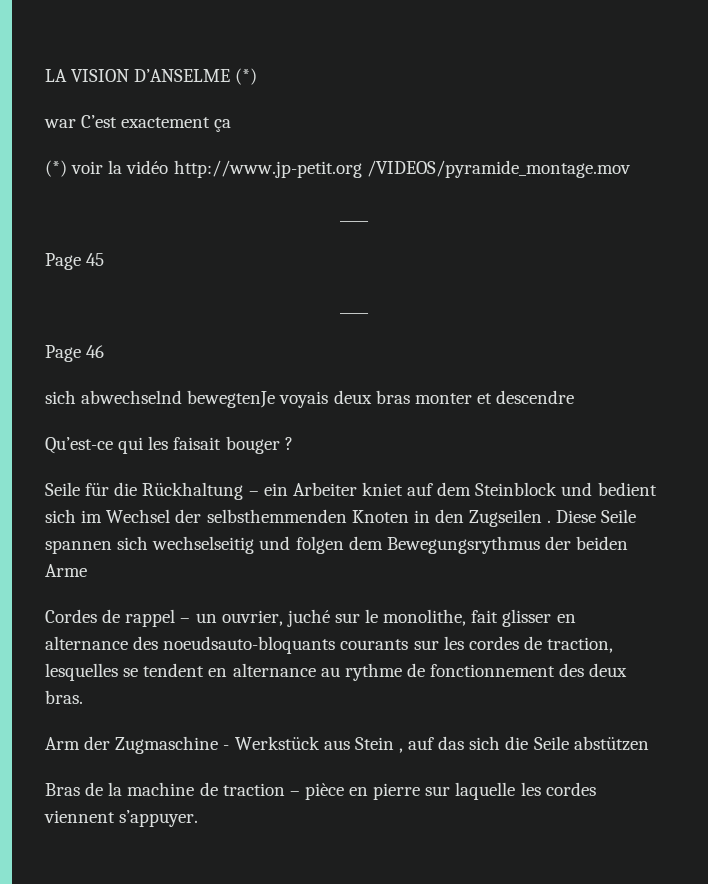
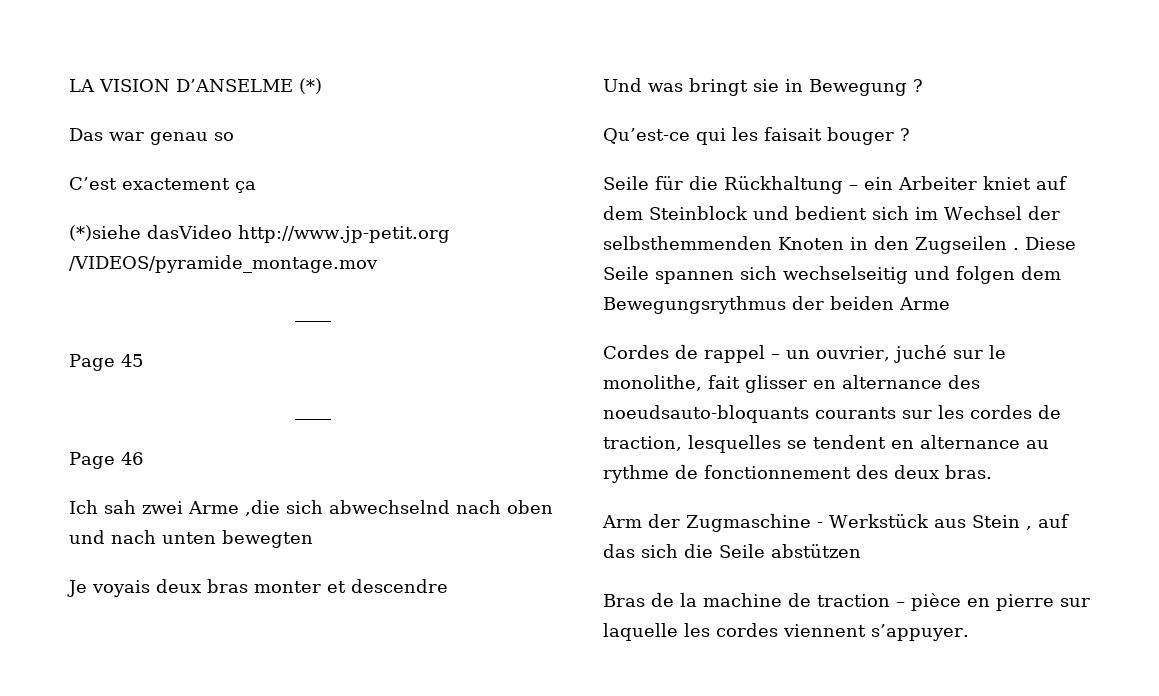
- war C’est exactement ça
+ Das war genau so
+ C’est exactement ça
- (*) voir la vidéo http://www.jp-petit.org /VIDEOS/pyramide_montage.mov
+ (*)siehe dasVideo http://www.jp-petit.org /VIDEOS/pyramide_montage.mov
- sich abwechselnd bewegtenJe voyais deux bras monter et descendre
+ Ich sah zwei Arme ,die sich abwechselnd nach oben und nach unten bewegten
+ Je voyais deux bras monter et descendre
+ Und was bringt sie in Bewegung ?

